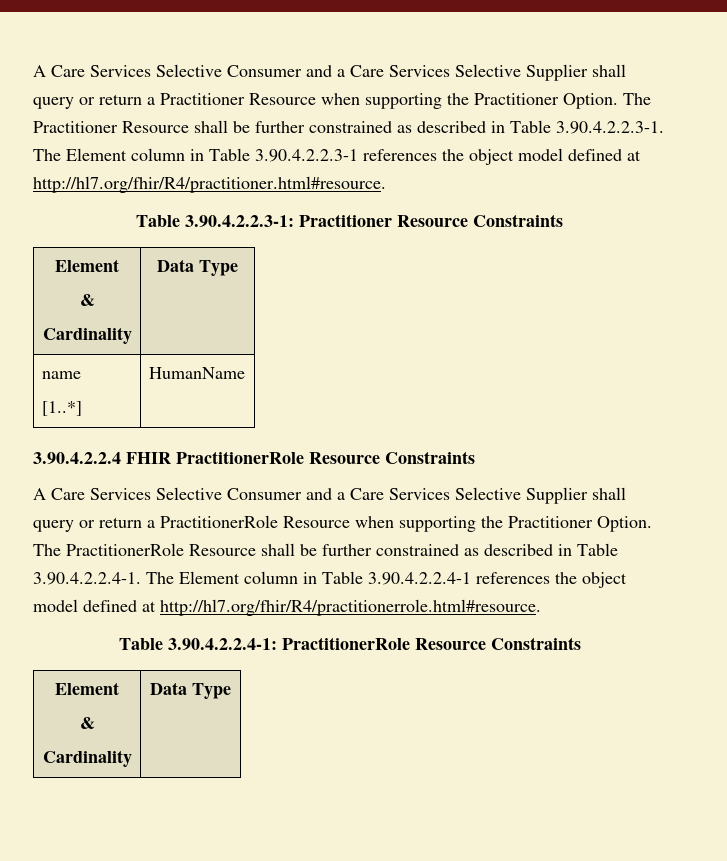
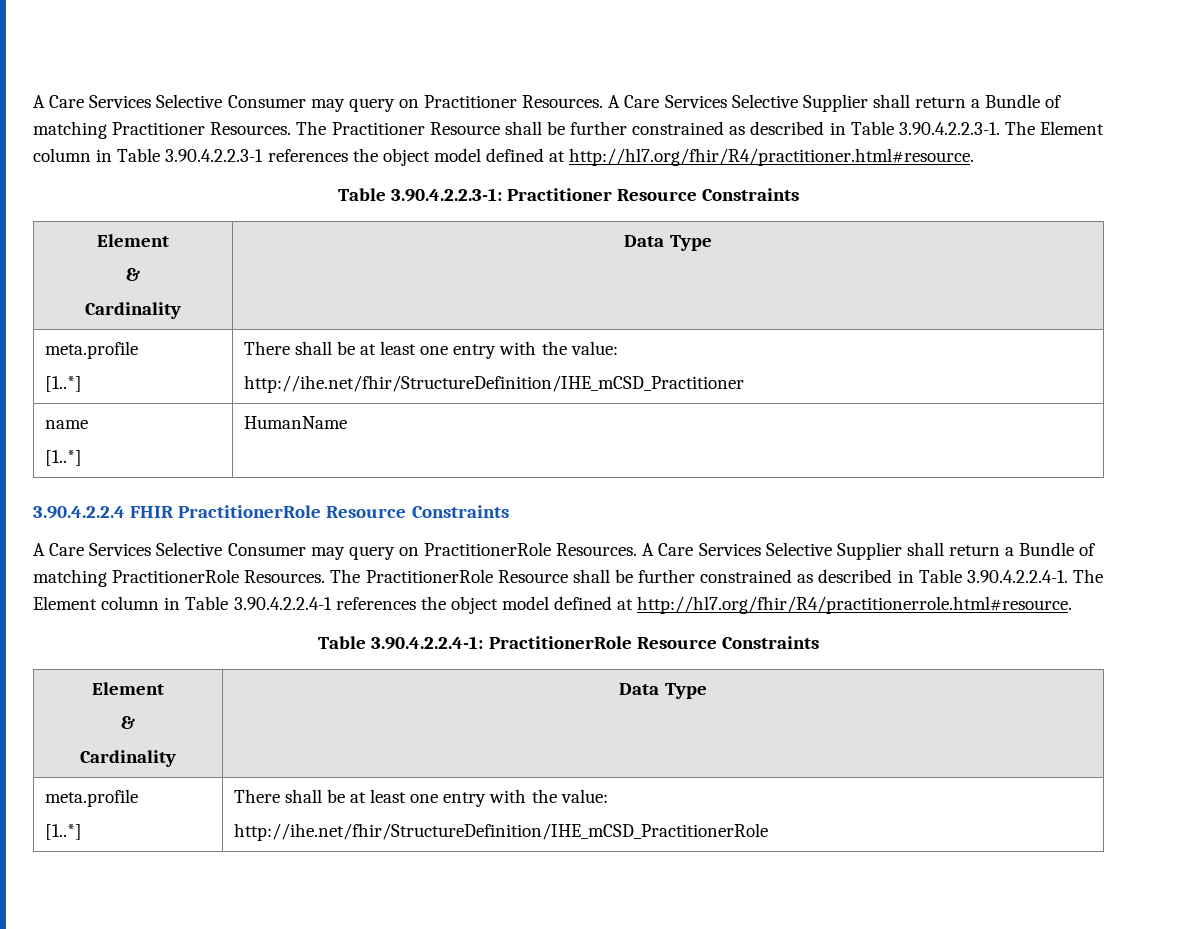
- A Care Services Selective Consumer and a Care Services Selective Supplier shall query or return a Practitioner Resource when supporting the Practitioner Option.
+ A Care Services Selective Consumer may query on Practitioner Resources. A Care Services Selective Supplier shall return a Bundle of matching Practitioner Resources.
  Table 3.90.4.2.2.3-1: Practitioner Resource Constraints
  Element
  &
  Cardinality | Data Type
+ meta.profile
+ [1..*] | There shall be at least one entry with the value:
+ http://ihe.net/fhir/StructureDefinition/IHE_mCSD_Practitioner
- A Care Services Selective Consumer and a Care Services Selective Supplier shall query or return a PractitionerRole Resource when supporting the Practitioner Option.
+ A Care Services Selective Consumer may query on PractitionerRole Resources. A Care Services Selective Supplier shall return a Bundle of matching PractitionerRole Resources.
  Table 3.90.4.2.2.4-1: PractitionerRole Resource Constraints
  Element
  &
  Cardinality | Data Type
+ meta.profile
+ [1..*] | There shall be at least one entry with the value:
+ http://ihe.net/fhir/StructureDefinition/IHE_mCSD_PractitionerRole

